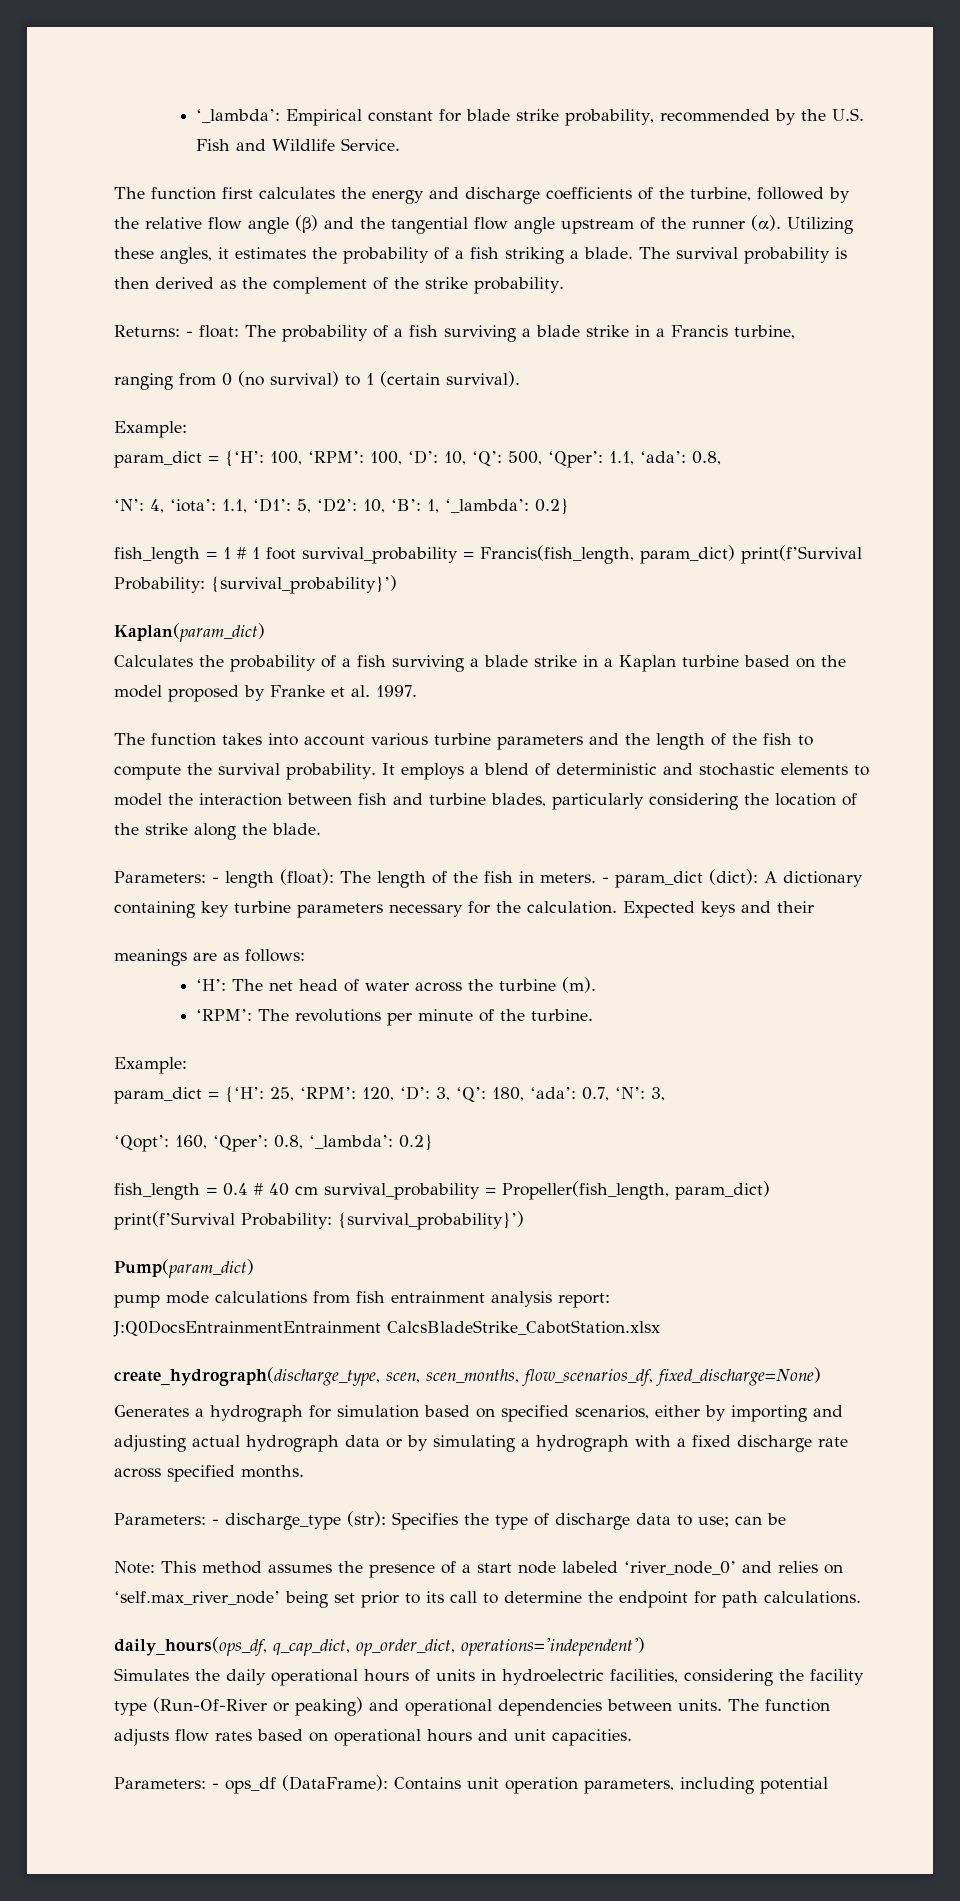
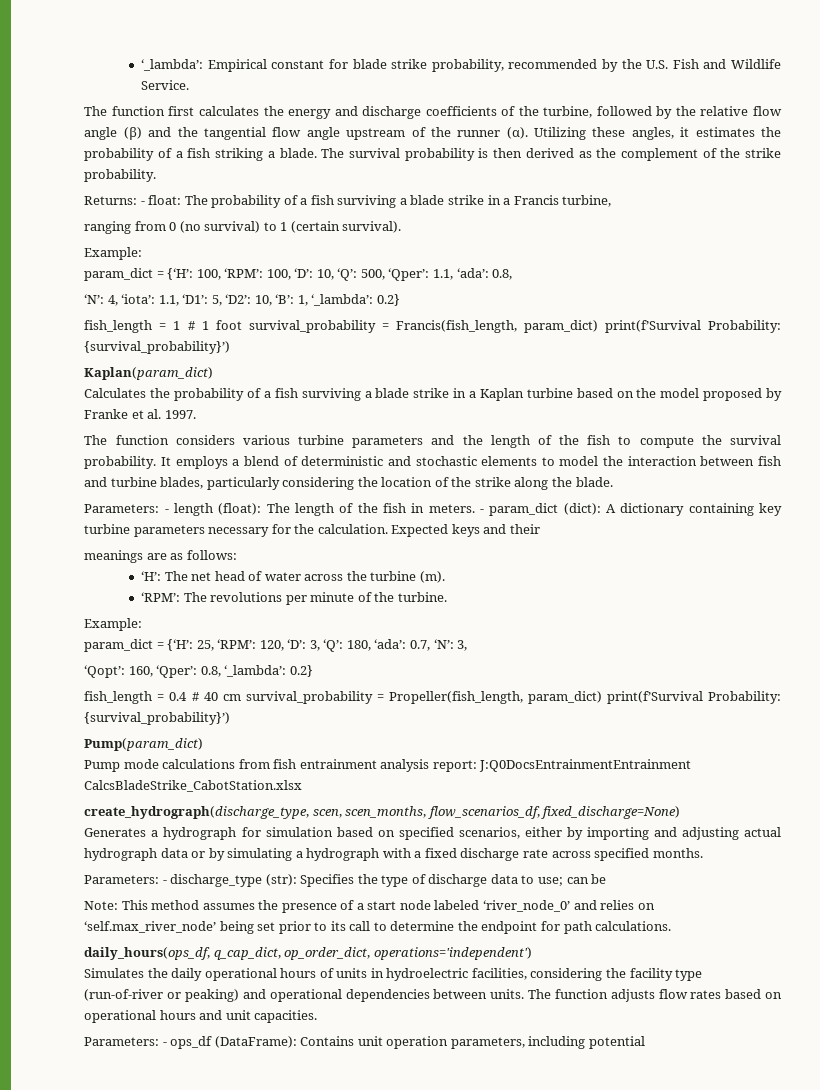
- The function takes into account various turbine parameters and the length of the fish to compute the survival probability.
+ The function considers various turbine parameters and the length of the fish to compute the survival probability.
- pump mode calculations from fish entrainment analysis report: J:Q0DocsEntrainmentEntrainment CalcsBladeStrike_CabotStation.xlsx
+ Pump mode calculations from fish entrainment analysis report: J:Q0DocsEntrainmentEntrainment CalcsBladeStrike_CabotStation.xlsx
- Simulates the daily operational hours of units in hydroelectric facilities, considering the facility type (Run-Of-River or peaking) and operational dependencies between units.
+ Simulates the daily operational hours of units in hydroelectric facilities, considering the facility type (run-of-river or peaking) and operational dependencies between units.

